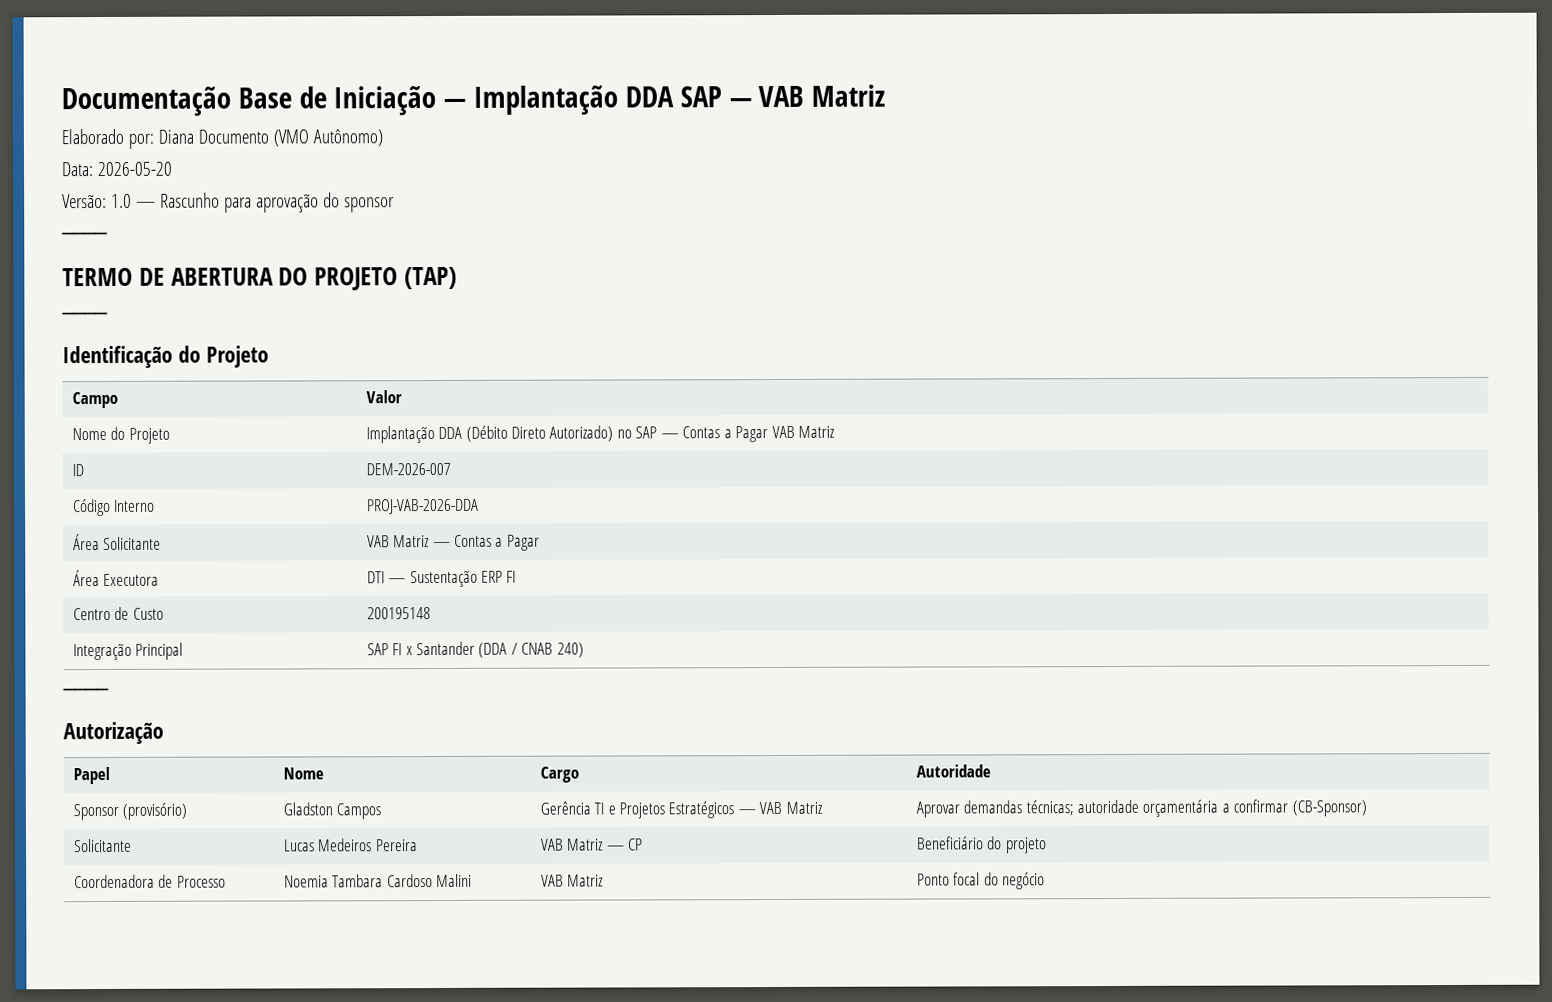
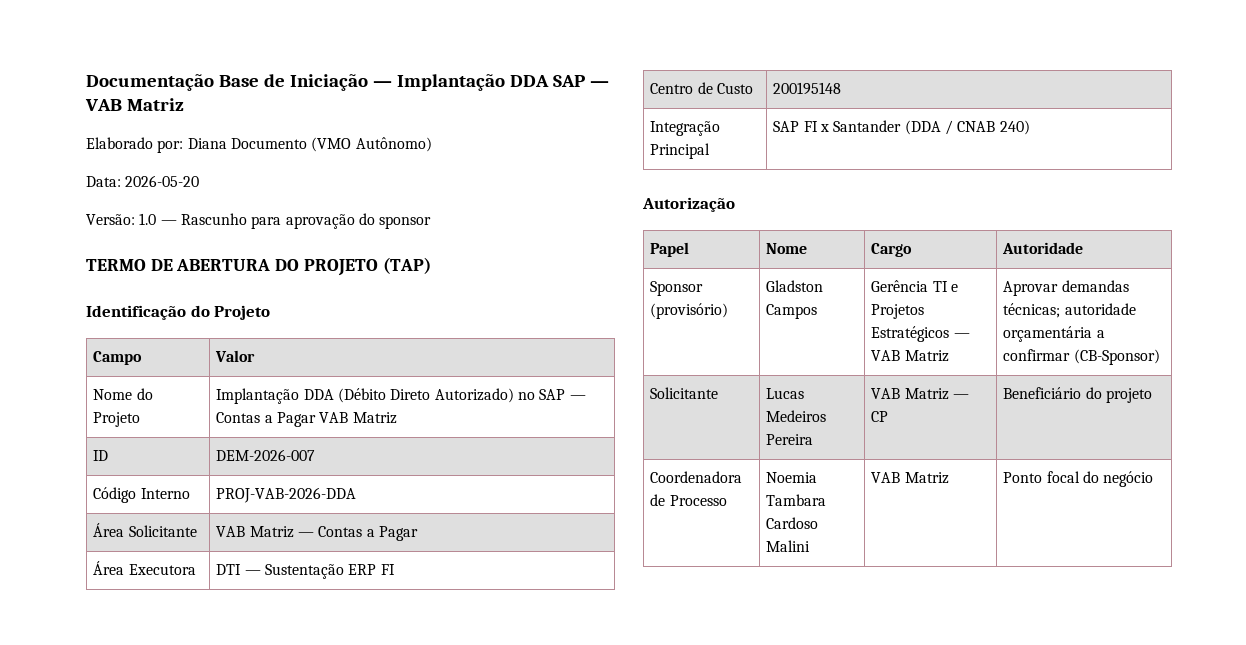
  Versão: 1.0 — Rascunho para aprovação do sponsor
- ────
  TERMO DE ABERTURA DO PROJETO (TAP)
- ────
  Integração Principal | SAP FI x Santander (DDA / CNAB 240)
- ────

